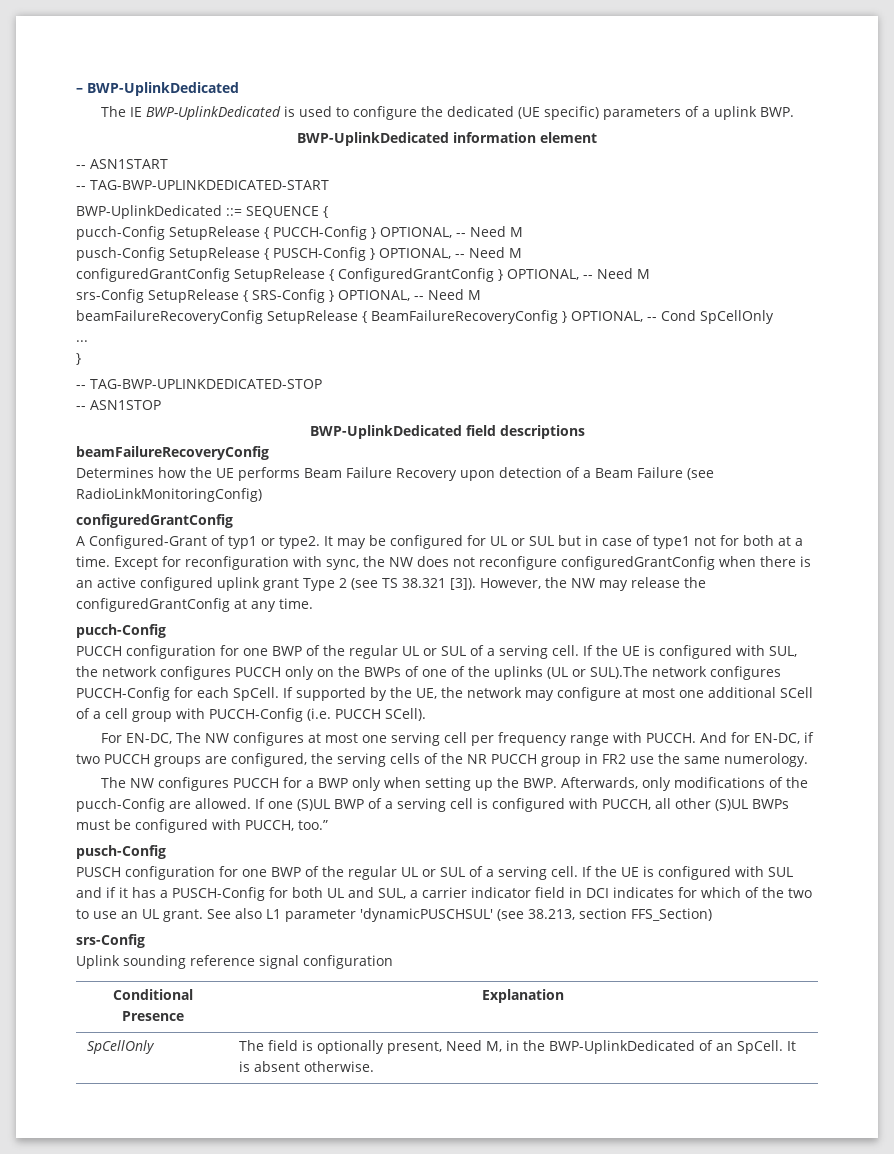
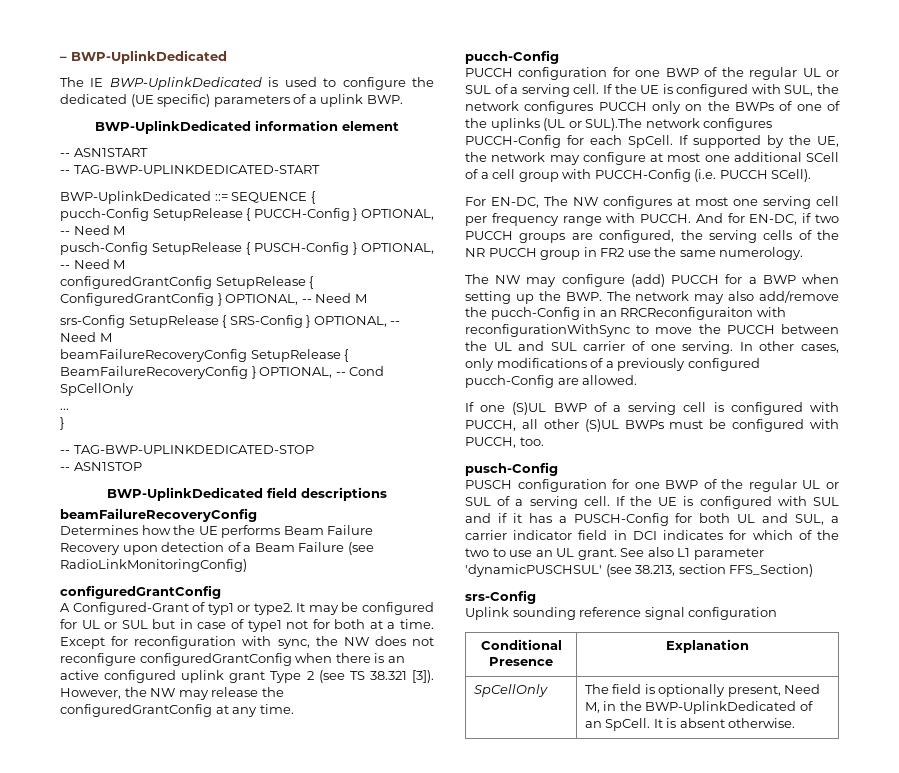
- The NW configures PUCCH for a BWP only when setting up the BWP. Afterwards, only modifications of the pucch-Config are allowed. If one (S)UL BWP of a serving cell is configured with PUCCH, all other (S)UL BWPs must be configured with PUCCH, too.”
+ The NW may configure (add) PUCCH for a BWP when setting up the BWP. The network may also add/remove the pucch-Config in an RRCReconfiguraiton with reconfigurationWithSync to move the PUCCH between the UL and SUL carrier of one serving. In other cases, only modifications of a previously configured pucch-Config are allowed.
+ If one (S)UL BWP of a serving cell is configured with PUCCH, all other (S)UL BWPs must be configured with PUCCH, too.

